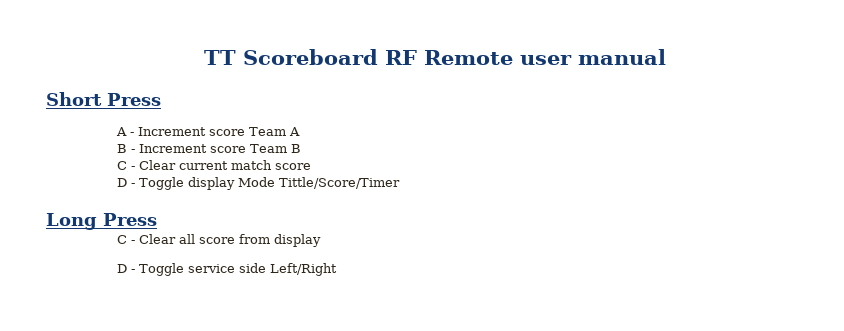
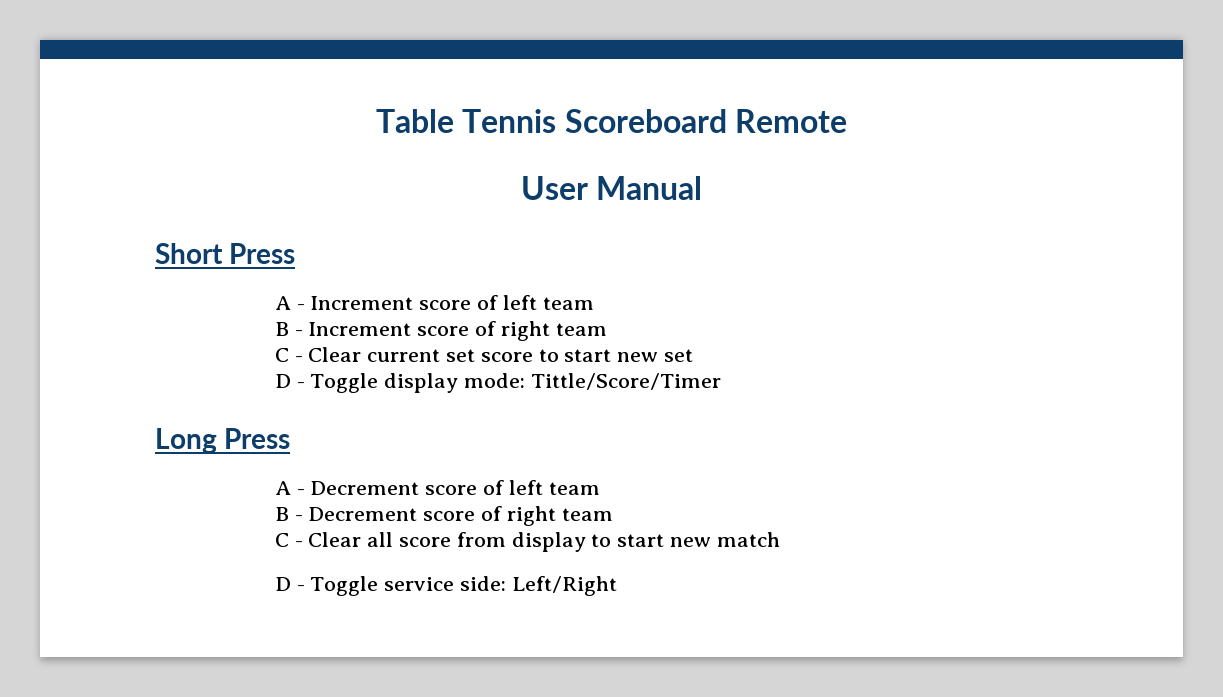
- TT Scoreboard RF Remote user manual
+ Table Tennis Scoreboard Remote
+ User Manual
- A - Increment score Team A
+ A - Increment score of left team
- B - Increment score Team B
+ B - Increment score of right team
- C - Clear current match score
+ C - Clear current set score to start new set
- D - Toggle display Mode Tittle/Score/Timer
+ D - Toggle display mode: Tittle/Score/Timer
+ A - Decrement score of left team
+ B - Decrement score of right team
- C - Clear all score from display
+ C - Clear all score from display to start new match
- D - Toggle service side Left/Right
+ D - Toggle service side: Left/Right

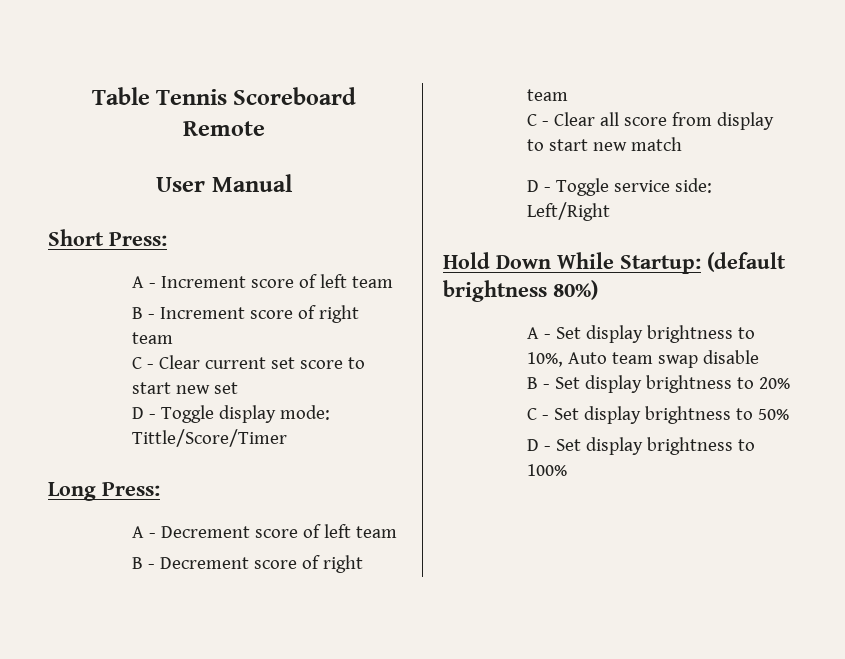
- Short Press
+ Short Press:
- Long Press
+ Long Press:
+ Hold Down While Startup: (default brightness 80%)
+ A - Set display brightness to 10%, Auto team swap disable
+ B - Set display brightness to 20%
+ C - Set display brightness to 50%
+ D - Set display brightness to 100%

